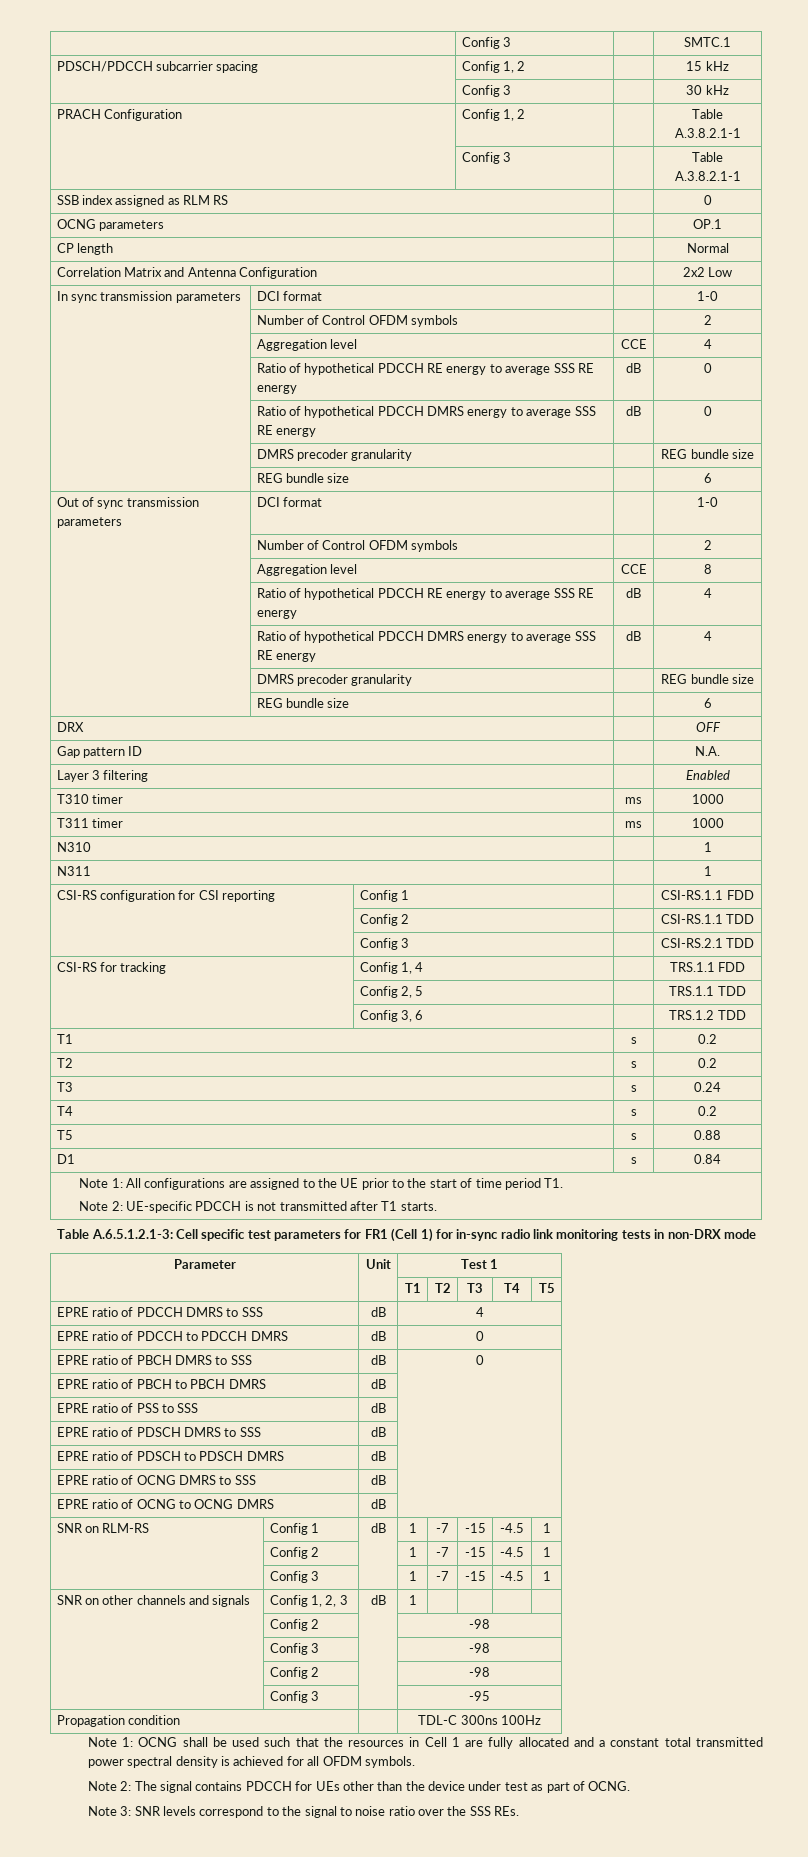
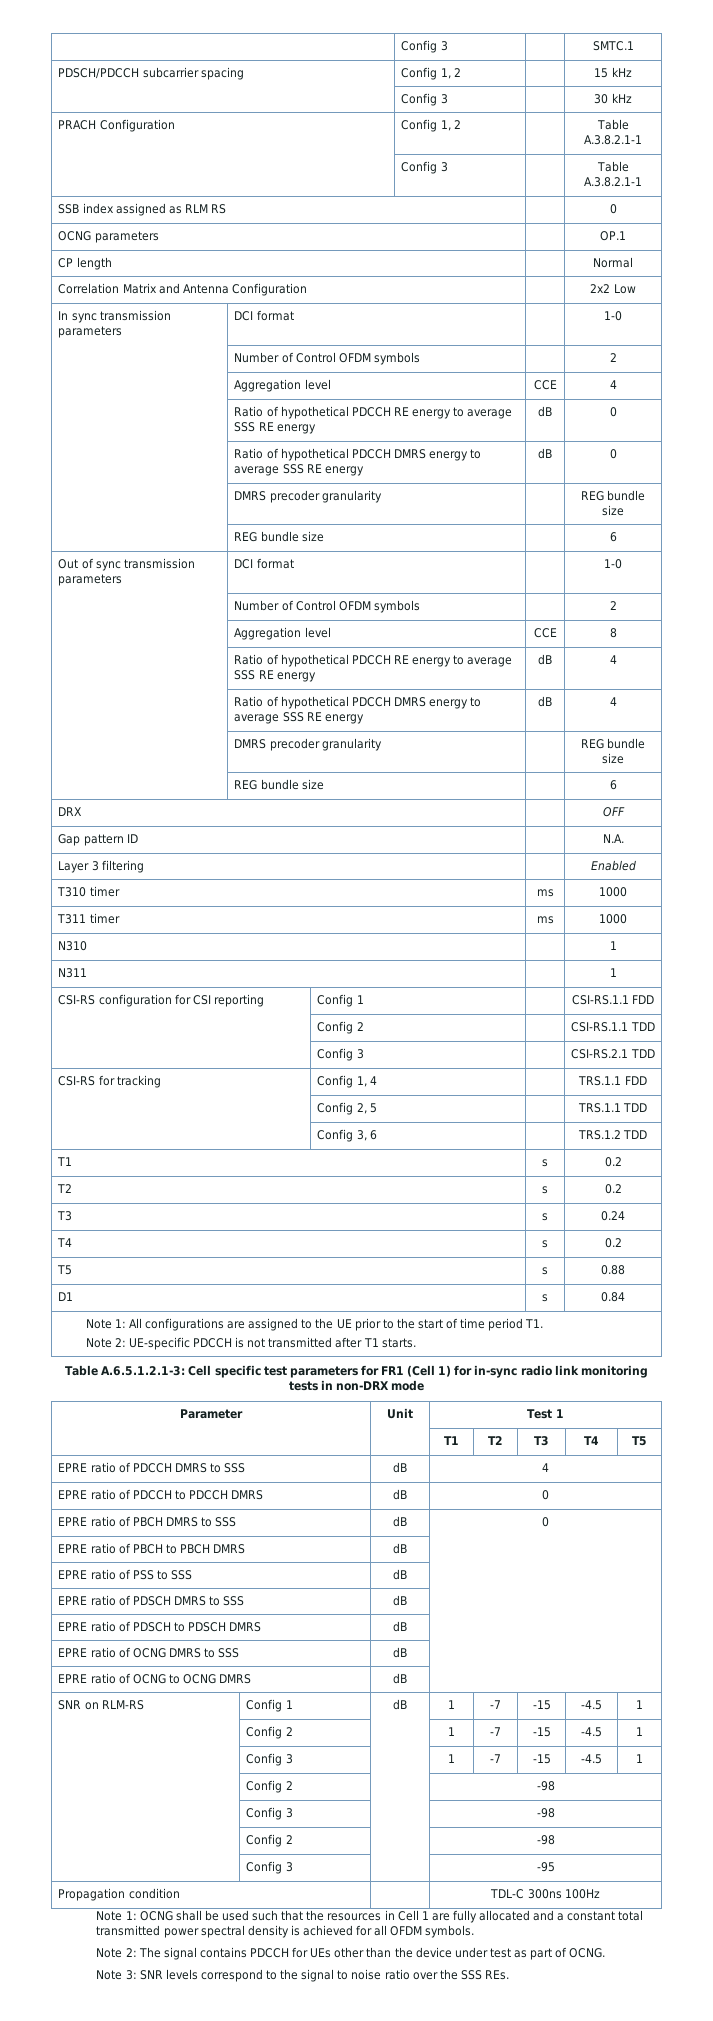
- SNR on other channels and signals | Config 1, 2, 3 | dB | 1 | | | |

